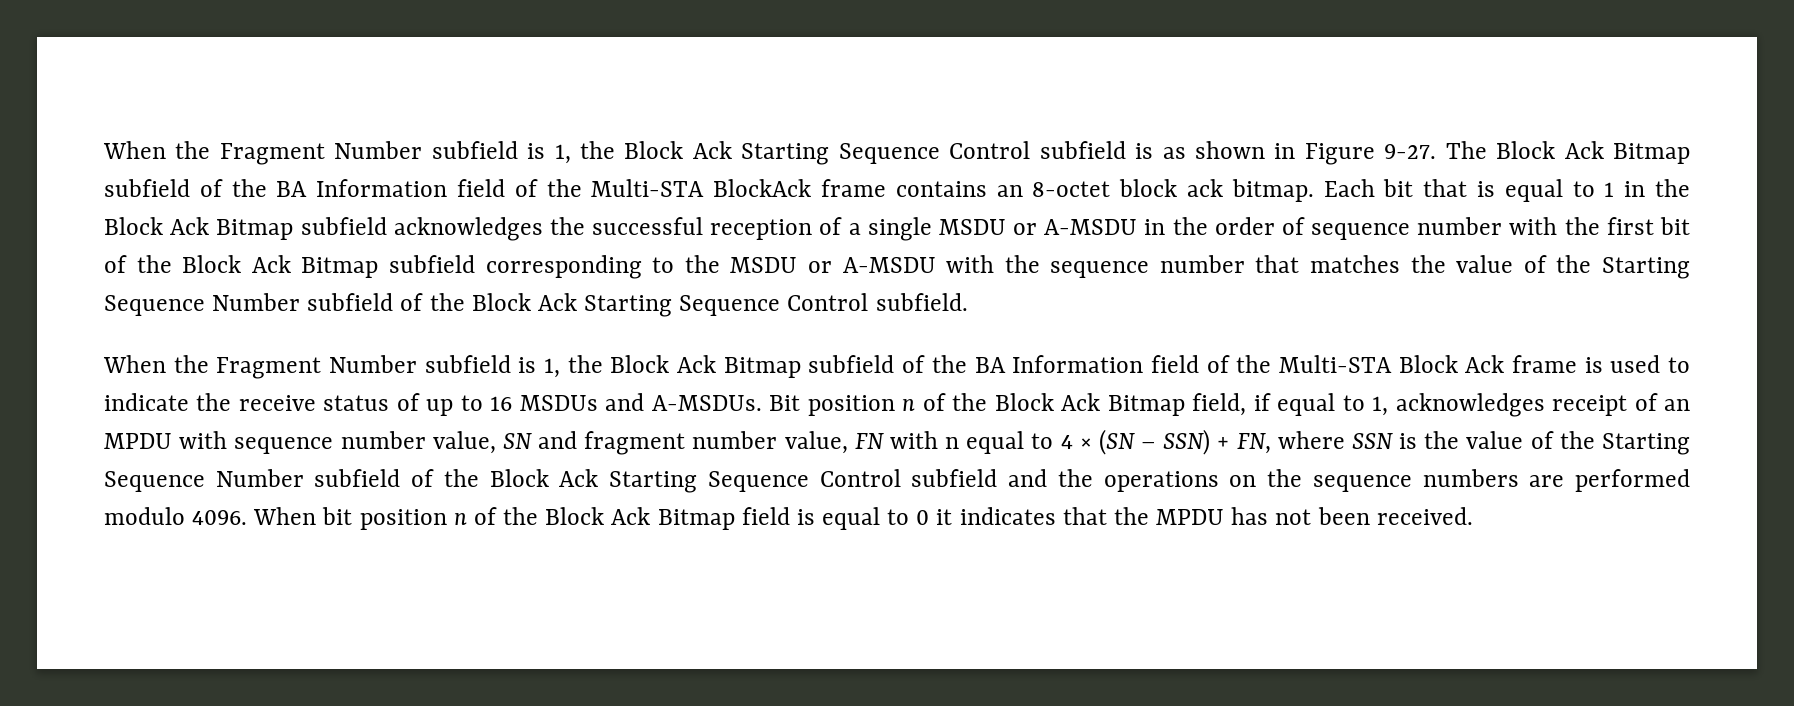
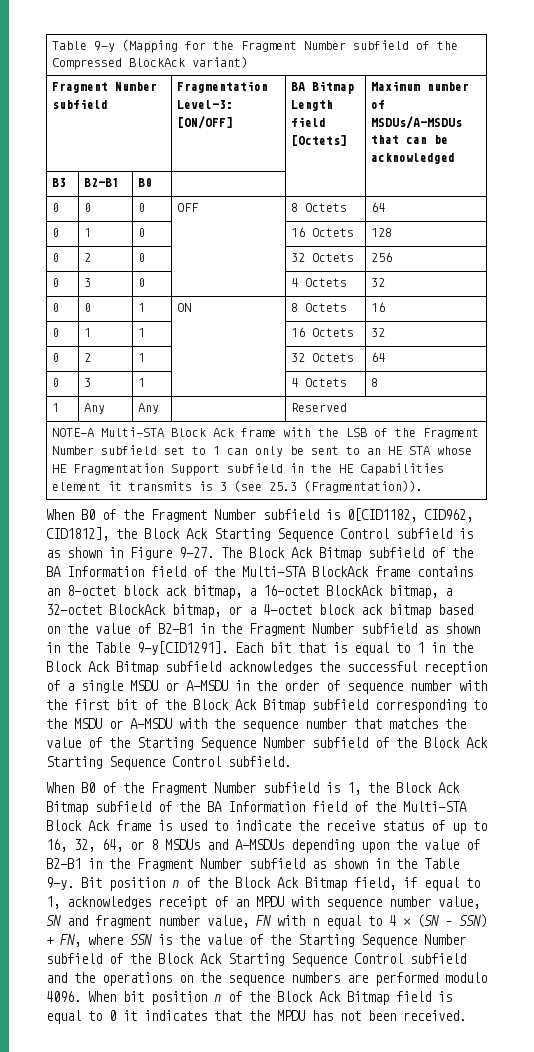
- When the Fragment Number subfield is 1, the Block Ack Starting Sequence Control subfield is as shown in Figure 9-27.
+ Table 9-y (Mapping for the Fragment Number subfield of the Compressed BlockAck variant)
+ Fragment Number subfield | Fragmentation Level-3: [ON/OFF] | BA Bitmap Length field [Octets] | Maximum number of MSDUs/A-MSDUs that can be acknowledged
+ B3 | B2-B1 | B0 | | |
+ 0 | 0 | 0 | OFF | 8 Octets | 64
+ 0 | 1 | 0 | | 16 Octets | 128
+ 0 | 2 | 0 | | 32 Octets | 256
+ 0 | 3 | 0 | | 4 Octets | 32
+ 0 | 0 | 1 | ON | 8 Octets | 16
+ 0 | 1 | 1 | | 16 Octets | 32
+ 0 | 2 | 1 | | 32 Octets | 64
+ 0 | 3 | 1 | | 4 Octets | 8
+ 1 | Any | Any | | Reserved
+ NOTE—A Multi-STA Block Ack frame with the LSB of the Fragment Number subfield set to 1 can only be sent to an HE STA whose HE Fragmentation Support subfield in the HE Capabilities element it transmits is 3 (see 25.3 (Fragmentation)).
+ When B0 of the Fragment Number subfield is 0[CID1182, CID962, CID1812], the Block Ack Starting Sequence Control subfield is as shown in Figure 9-27.
- The Block Ack Bitmap subfield of the BA Information field of the Multi-STA BlockAck frame contains an 8-octet block ack bitmap.
+ The Block Ack Bitmap subfield of the BA Information field of the Multi-STA BlockAck frame contains an 8-octet block ack bitmap, a 16-octet BlockAck bitmap, a 32-octet BlockAck bitmap, or a 4-octet block ack bitmap based on the value of B2-B1 in the Fragment Number subfield as shown in the Table 9-y[CID1291].
- When the Fragment Number subfield is 1, the Block Ack Bitmap subfield of the BA Information field of the Multi-STA Block Ack frame is used to indicate the receive status of up to 16 MSDUs and A-MSDUs.
+ When B0 of the Fragment Number subfield is 1, the Block Ack Bitmap subfield of the BA Information field of the Multi-STA Block Ack frame is used to indicate the receive status of up to 16, 32, 64, or 8 MSDUs and A-MSDUs depending upon the value of B2-B1 in the Fragment Number subfield as shown in the Table 9-y.

